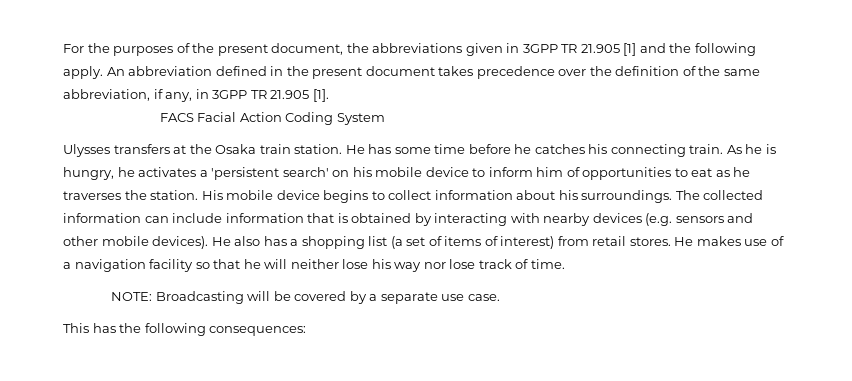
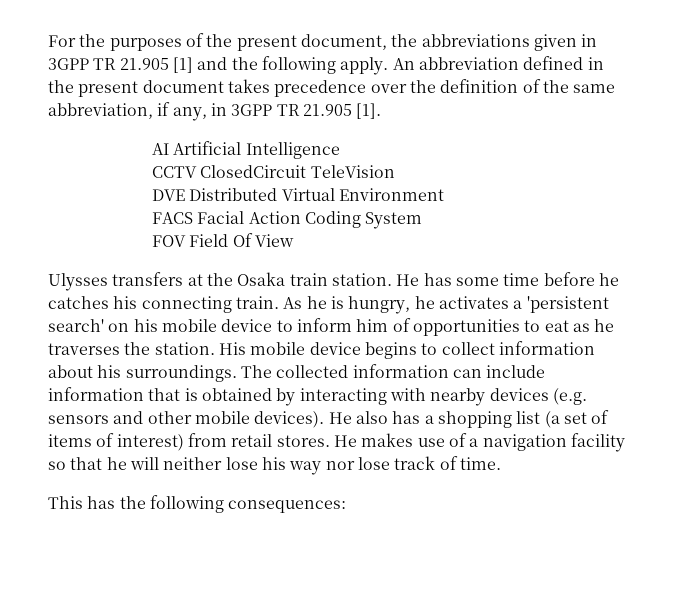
+ AI Artificial Intelligence
+ CCTV ClosedCircuit TeleVision
+ DVE Distributed Virtual Environment
+ FOV Field Of View
- NOTE: Broadcasting will be covered by a separate use case.

